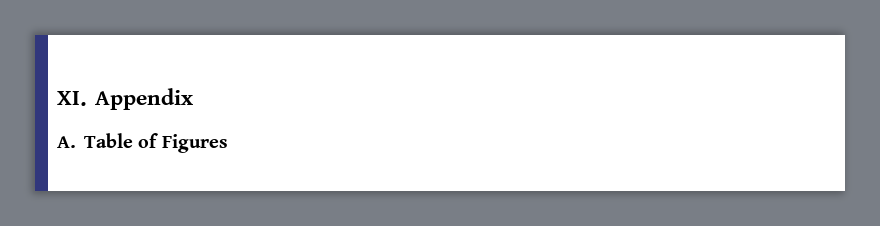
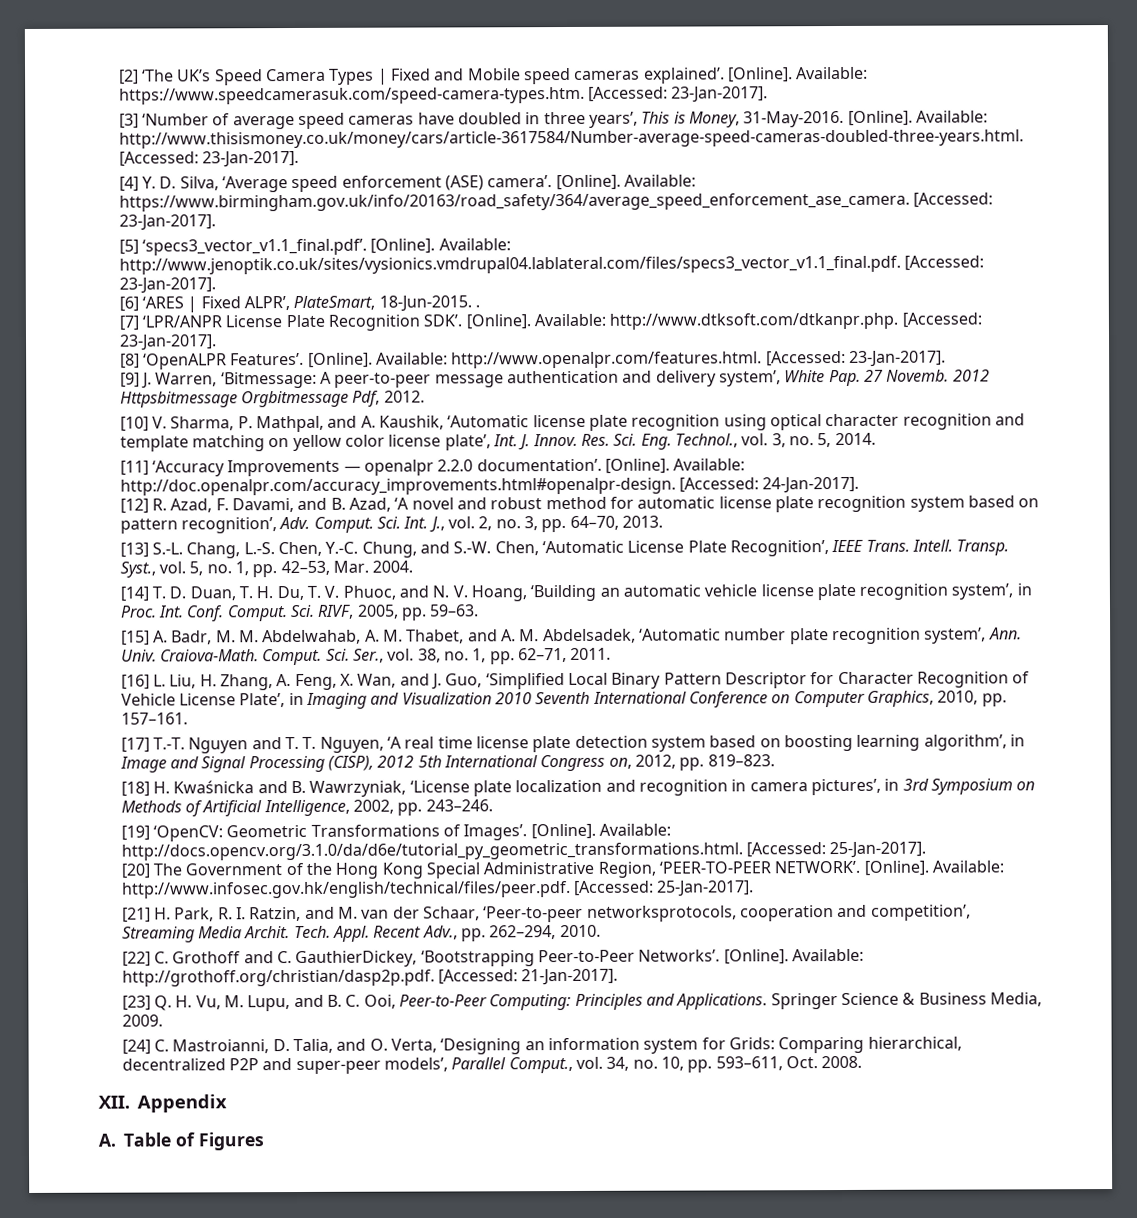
- XI. Appendix
+ [2] ‘The UK’s Speed Camera Types | Fixed and Mobile speed cameras explained’. [Online]. Available: https://www.speedcamerasuk.com/speed-camera-types.htm. [Accessed: 23-Jan-2017].
+ [3] ‘Number of average speed cameras have doubled in three years’, This is Money, 31-May-2016. [Online]. Available: http://www.thisismoney.co.uk/money/cars/article-3617584/Number-average-speed-cameras-doubled-three-years.html. [Accessed: 23-Jan-2017].
+ [4] Y. D. Silva, ‘Average speed enforcement (ASE) camera’. [Online]. Available: https://www.birmingham.gov.uk/info/20163/road_safety/364/average_speed_enforcement_ase_camera. [Accessed: 23-Jan-2017].
+ [5] ‘specs3_vector_v1.1_final.pdf’. [Online]. Available: http://www.jenoptik.co.uk/sites/vysionics.vmdrupal04.lablateral.com/files/specs3_vector_v1.1_final.pdf. [Accessed: 23-Jan-2017].
+ [6] ‘ARES | Fixed ALPR’, PlateSmart, 18-Jun-2015. .
+ [7] ‘LPR/ANPR License Plate Recognition SDK’. [Online]. Available: http://www.dtksoft.com/dtkanpr.php. [Accessed: 23-Jan-2017].
+ [8] ‘OpenALPR Features’. [Online]. Available: http://www.openalpr.com/features.html. [Accessed: 23-Jan-2017].
+ [9] J. Warren, ‘Bitmessage: A peer-to-peer message authentication and delivery system’, White Pap. 27 Novemb. 2012 Httpsbitmessage Orgbitmessage Pdf, 2012.
+ [10] V. Sharma, P. Mathpal, and A. Kaushik, ‘Automatic license plate recognition using optical character recognition and template matching on yellow color license plate’, Int. J. Innov. Res. Sci. Eng. Technol., vol. 3, no. 5, 2014.
+ [11] ‘Accuracy Improvements — openalpr 2.2.0 documentation’. [Online]. Available: http://doc.openalpr.com/accuracy_improvements.html#openalpr-design. [Accessed: 24-Jan-2017].
+ [12] R. Azad, F. Davami, and B. Azad, ‘A novel and robust method for automatic license plate recognition system based on pattern recognition’, Adv. Comput. Sci. Int. J., vol. 2, no. 3, pp. 64–70, 2013.
+ [13] S.-L. Chang, L.-S. Chen, Y.-C. Chung, and S.-W. Chen, ‘Automatic License Plate Recognition’, IEEE Trans. Intell. Transp. Syst., vol. 5, no. 1, pp. 42–53, Mar. 2004.
+ [14] T. D. Duan, T. H. Du, T. V. Phuoc, and N. V. Hoang, ‘Building an automatic vehicle license plate recognition system’, in Proc. Int. Conf. Comput. Sci. RIVF, 2005, pp. 59–63.
+ [15] A. Badr, M. M. Abdelwahab, A. M. Thabet, and A. M. Abdelsadek, ‘Automatic number plate recognition system’, Ann. Univ. Craiova-Math. Comput. Sci. Ser., vol. 38, no. 1, pp. 62–71, 2011.
+ [16] L. Liu, H. Zhang, A. Feng, X. Wan, and J. Guo, ‘Simplified Local Binary Pattern Descriptor for Character Recognition of Vehicle License Plate’, in Imaging and Visualization 2010 Seventh International Conference on Computer Graphics, 2010, pp. 157–161.
+ [17] T.-T. Nguyen and T. T. Nguyen, ‘A real time license plate detection system based on boosting learning algorithm’, in Image and Signal Processing (CISP), 2012 5th International Congress on, 2012, pp. 819–823.
+ [18] H. Kwaśnicka and B. Wawrzyniak, ‘License plate localization and recognition in camera pictures’, in 3rd Symposium on Methods of Artificial Intelligence, 2002, pp. 243–246.
+ [19] ‘OpenCV: Geometric Transformations of Images’. [Online]. Available: http://docs.opencv.org/3.1.0/da/d6e/tutorial_py_geometric_transformations.html. [Accessed: 25-Jan-2017].
+ [20] The Government of the Hong Kong Special Administrative Region, ‘PEER-TO-PEER NETWORK’. [Online]. Available: http://www.infosec.gov.hk/english/technical/files/peer.pdf. [Accessed: 25-Jan-2017].
+ [21] H. Park, R. I. Ratzin, and M. van der Schaar, ‘Peer-to-peer networksprotocols, cooperation and competition’, Streaming Media Archit. Tech. Appl. Recent Adv., pp. 262–294, 2010.
+ [22] C. Grothoff and C. GauthierDickey, ‘Bootstrapping Peer-to-Peer Networks’. [Online]. Available: http://grothoff.org/christian/dasp2p.pdf. [Accessed: 21-Jan-2017].
+ [23] Q. H. Vu, M. Lupu, and B. C. Ooi, Peer-to-Peer Computing: Principles and Applications. Springer Science & Business Media, 2009.
+ [24] C. Mastroianni, D. Talia, and O. Verta, ‘Designing an information system for Grids: Comparing hierarchical, decentralized P2P and super-peer models’, Parallel Comput., vol. 34, no. 10, pp. 593–611, Oct. 2008.
+ XII. Appendix

